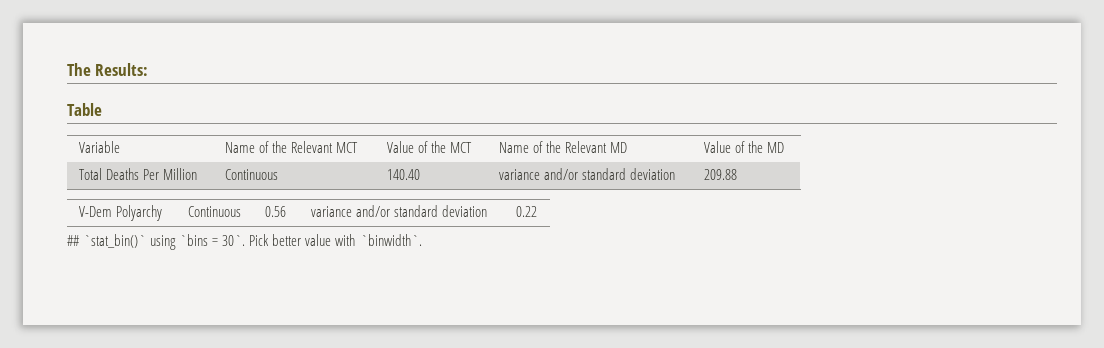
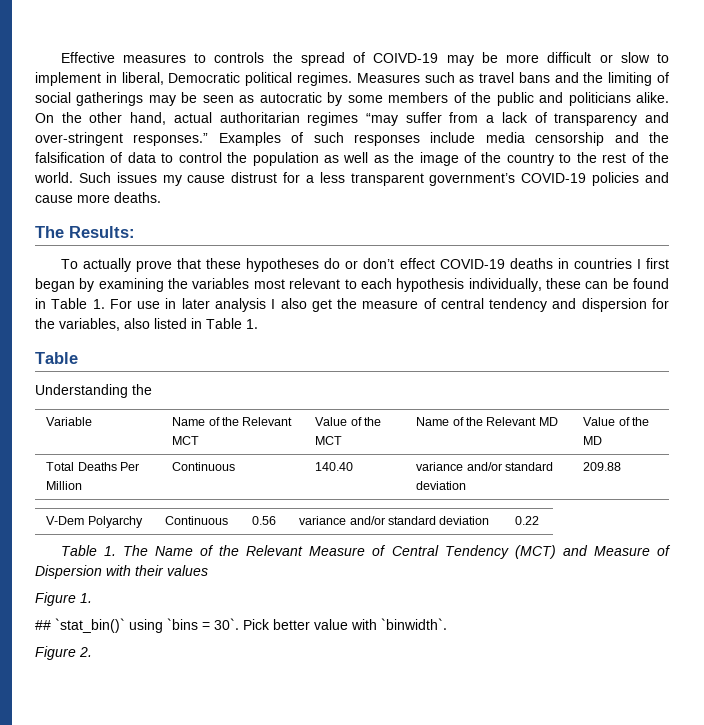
+ Effective measures to controls the spread of COIVD-19 may be more difficult or slow to implement in liberal, Democratic political regimes. Measures such as travel bans and the limiting of social gatherings may be seen as autocratic by some members of the public and politicians alike. On the other hand, actual authoritarian regimes “may suffer from a lack of transparency and over-stringent responses.” Examples of such responses include media censorship and the falsification of data to control the population as well as the image of the country to the rest of the world. Such issues my cause distrust for a less transparent government’s COVID-19 policies and cause more deaths.
  The Results:
+ To actually prove that these hypotheses do or don’t effect COVID-19 deaths in countries I first began by examining the variables most relevant to each hypothesis individually, these can be found in Table 1. For use in later analysis I also get the measure of central tendency and dispersion for the variables, also listed in Table 1.
  Table
+ Understanding the
+ Table 1. The Name of the Relevant Measure of Central Tendency (MCT) and Measure of Dispersion with their values
+ Figure 1.
+ Figure 2.

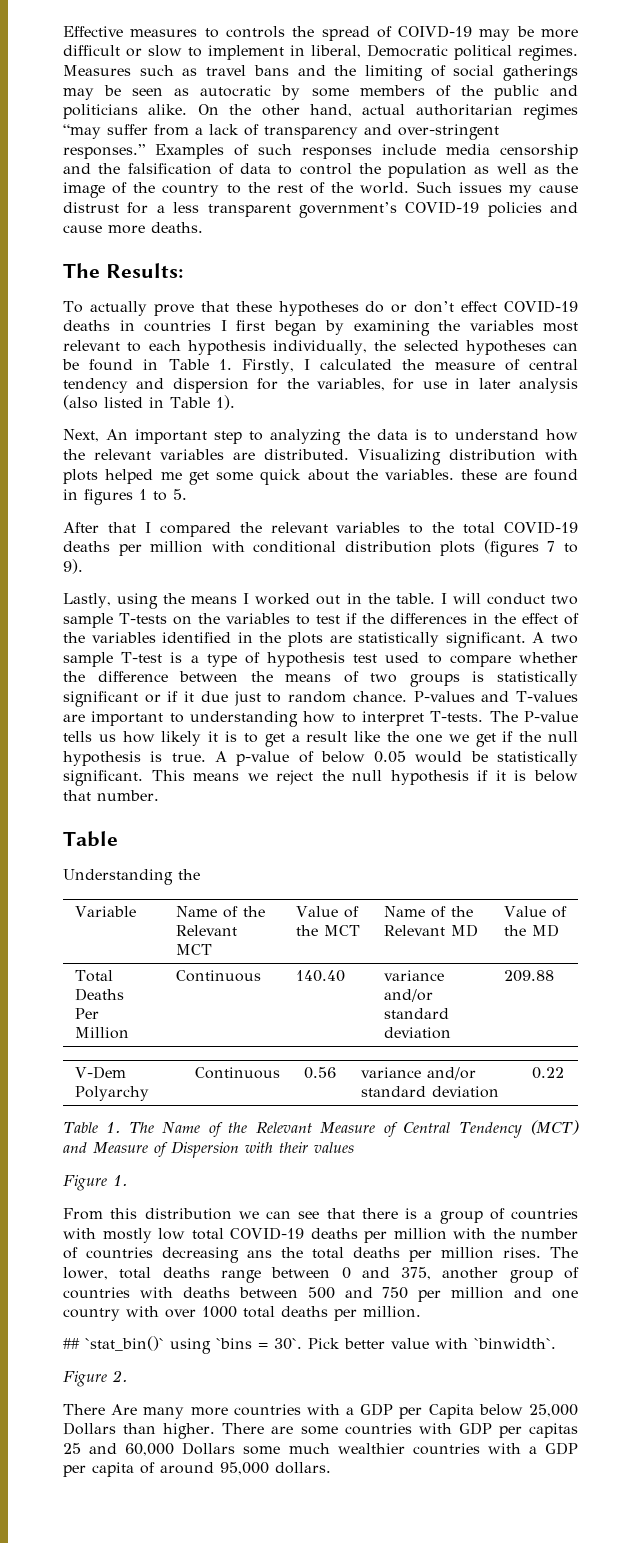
- To actually prove that these hypotheses do or don’t effect COVID-19 deaths in countries I first began by examining the variables most relevant to each hypothesis individually, these can be found in Table 1. For use in later analysis I also get the measure of central tendency and dispersion for the variables, also listed in Table 1.
+ To actually prove that these hypotheses do or don’t effect COVID-19 deaths in countries I first began by examining the variables most relevant to each hypothesis individually, the selected hypotheses can be found in Table 1. Firstly, I calculated the measure of central tendency and dispersion for the variables, for use in later analysis (also listed in Table 1).
+ Next, An important step to analyzing the data is to understand how the relevant variables are distributed. Visualizing distribution with plots helped me get some quick about the variables. these are found in figures 1 to 5.
+ After that I compared the relevant variables to the total COVID-19 deaths per million with conditional distribution plots (figures 7 to 9).
+ Lastly, using the means I worked out in the table. I will conduct two sample T-tests on the variables to test if the differences in the effect of the variables identified in the plots are statistically significant. A two sample T-test is a type of hypothesis test used to compare whether the difference between the means of two groups is statistically significant or if it due just to random chance. P-values and T-values are important to understanding how to interpret T-tests. The P-value tells us how likely it is to get a result like the one we get if the null hypothesis is true. A p-value of below 0.05 would be statistically significant. This means we reject the null hypothesis if it is below that number.
+ From this distribution we can see that there is a group of countries with mostly low total COVID-19 deaths per million with the number of countries decreasing ans the total deaths per million rises. The lower, total deaths range between 0 and 375, another group of countries with deaths between 500 and 750 per million and one country with over 1000 total deaths per million.
+ There Are many more countries with a GDP per Capita below 25,000 Dollars than higher. There are some countries with GDP per capitas 25 and 60,000 Dollars some much wealthier countries with a GDP per capita of around 95,000 dollars.

